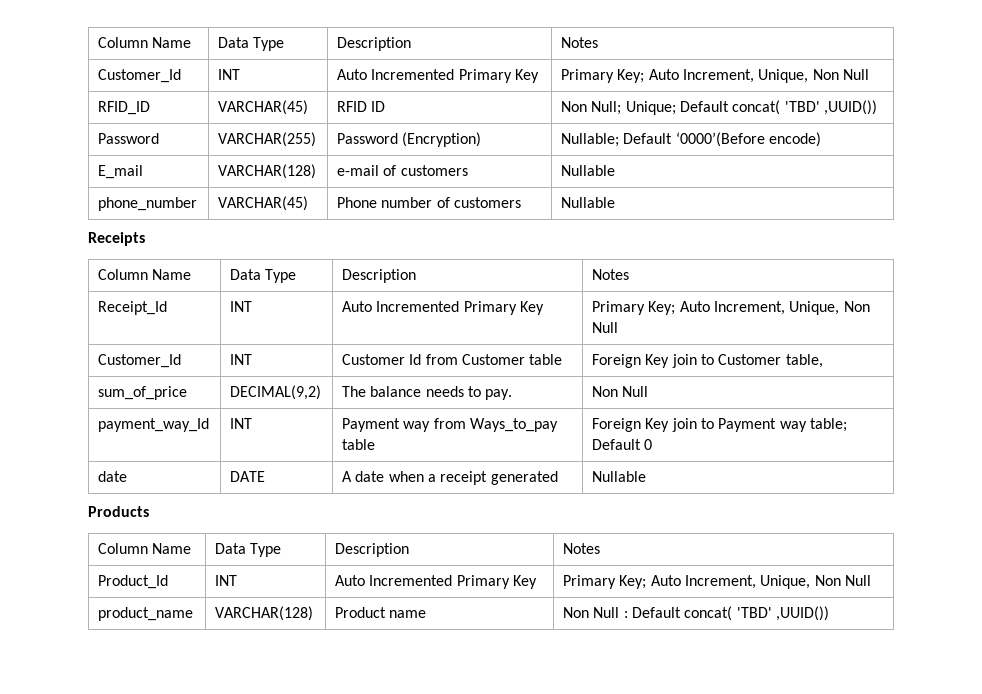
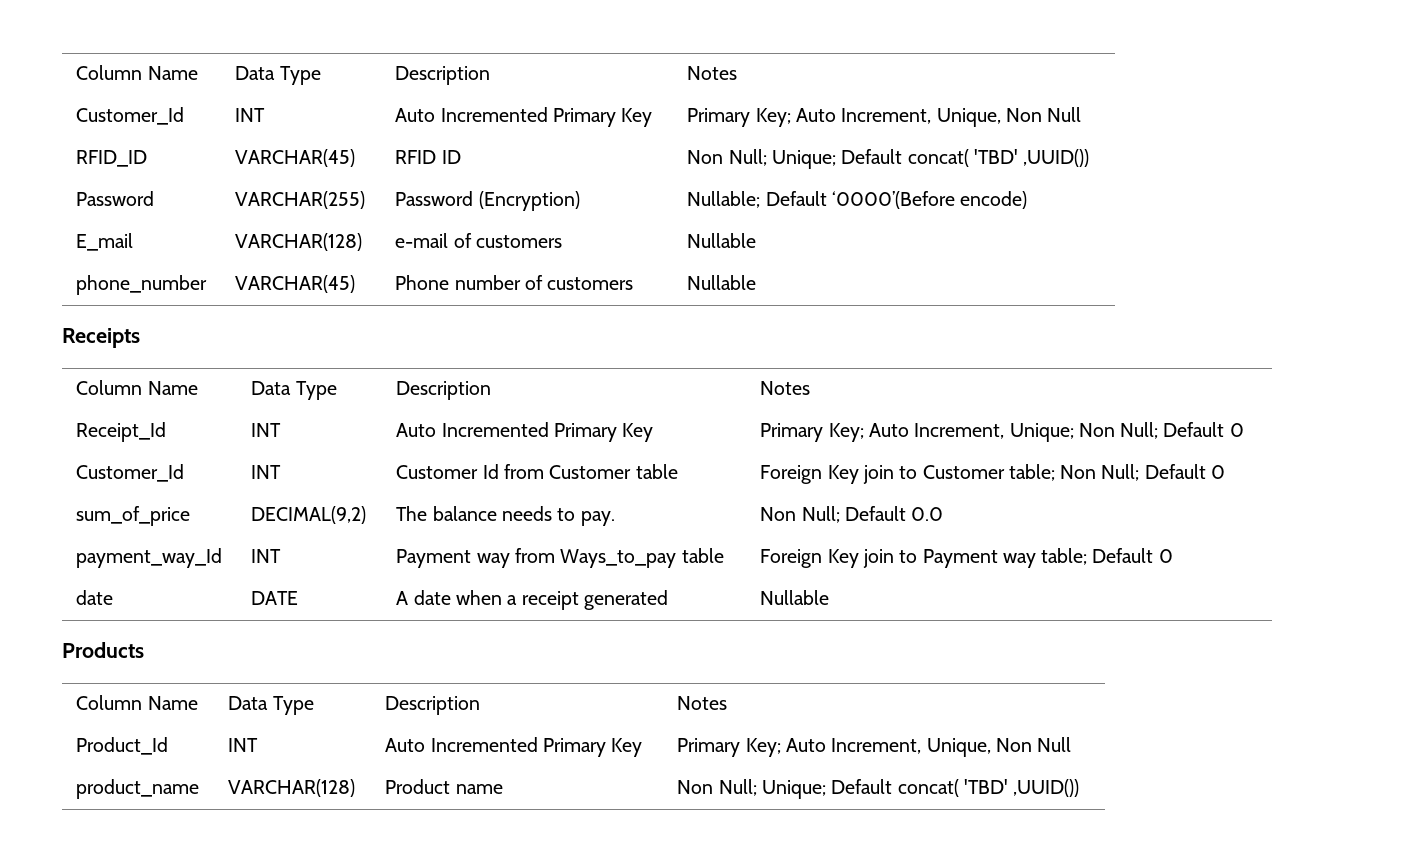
- Receipt_Id | INT | Auto Incremented Primary Key | Primary Key; Auto Increment, Unique, Non Null
+ Receipt_Id | INT | Auto Incremented Primary Key | Primary Key; Auto Increment, Unique; Non Null; Default 0
- Customer_Id | INT | Customer Id from Customer table | Foreign Key join to Customer table,
+ Customer_Id | INT | Customer Id from Customer table | Foreign Key join to Customer table; Non Null; Default 0
- sum_of_price | DECIMAL(9,2) | The balance needs to pay. | Non Null
+ sum_of_price | DECIMAL(9,2) | The balance needs to pay. | Non Null; Default 0.0
- product_name | VARCHAR(128) | Product name | Non Null : Default concat( 'TBD' ,UUID())
+ product_name | VARCHAR(128) | Product name | Non Null; Unique; Default concat( 'TBD' ,UUID())

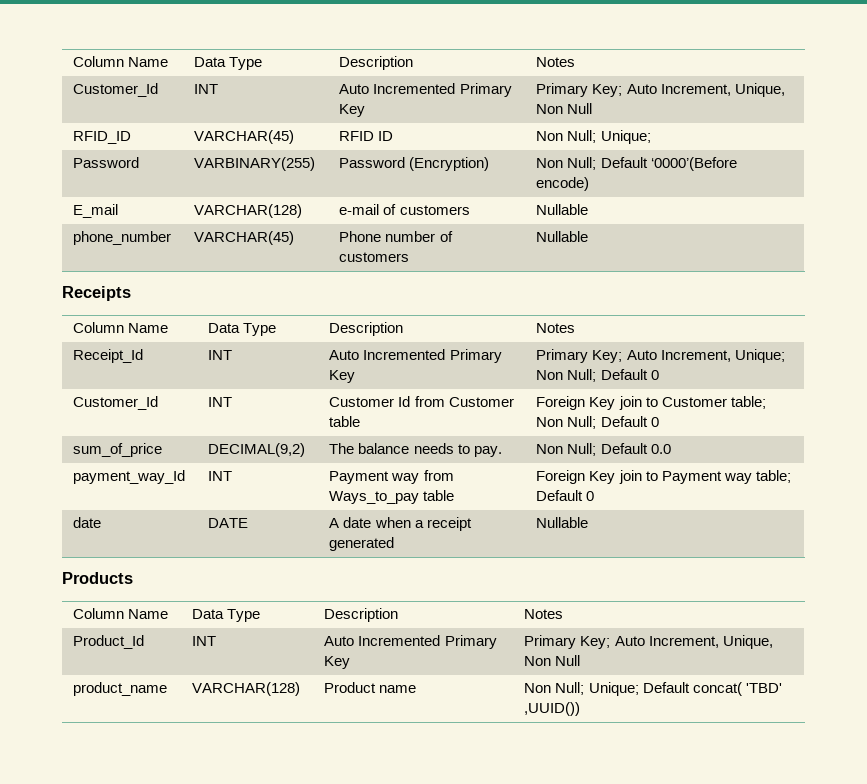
- RFID_ID | VARCHAR(45) | RFID ID | Non Null; Unique; Default concat( 'TBD' ,UUID())
+ RFID_ID | VARCHAR(45) | RFID ID | Non Null; Unique;
- Password | VARCHAR(255) | Password (Encryption) | Nullable; Default ‘0000’(Before encode)
+ Password | VARBINARY(255) | Password (Encryption) | Non Null; Default ‘0000’(Before encode)

